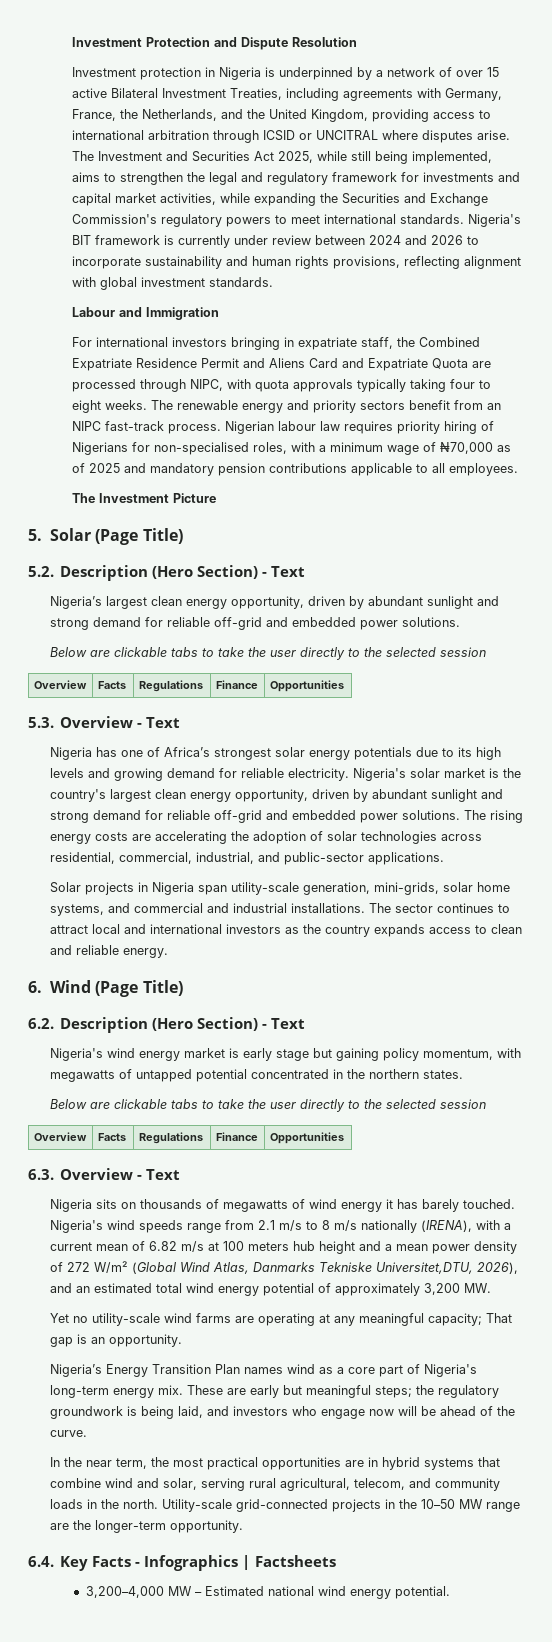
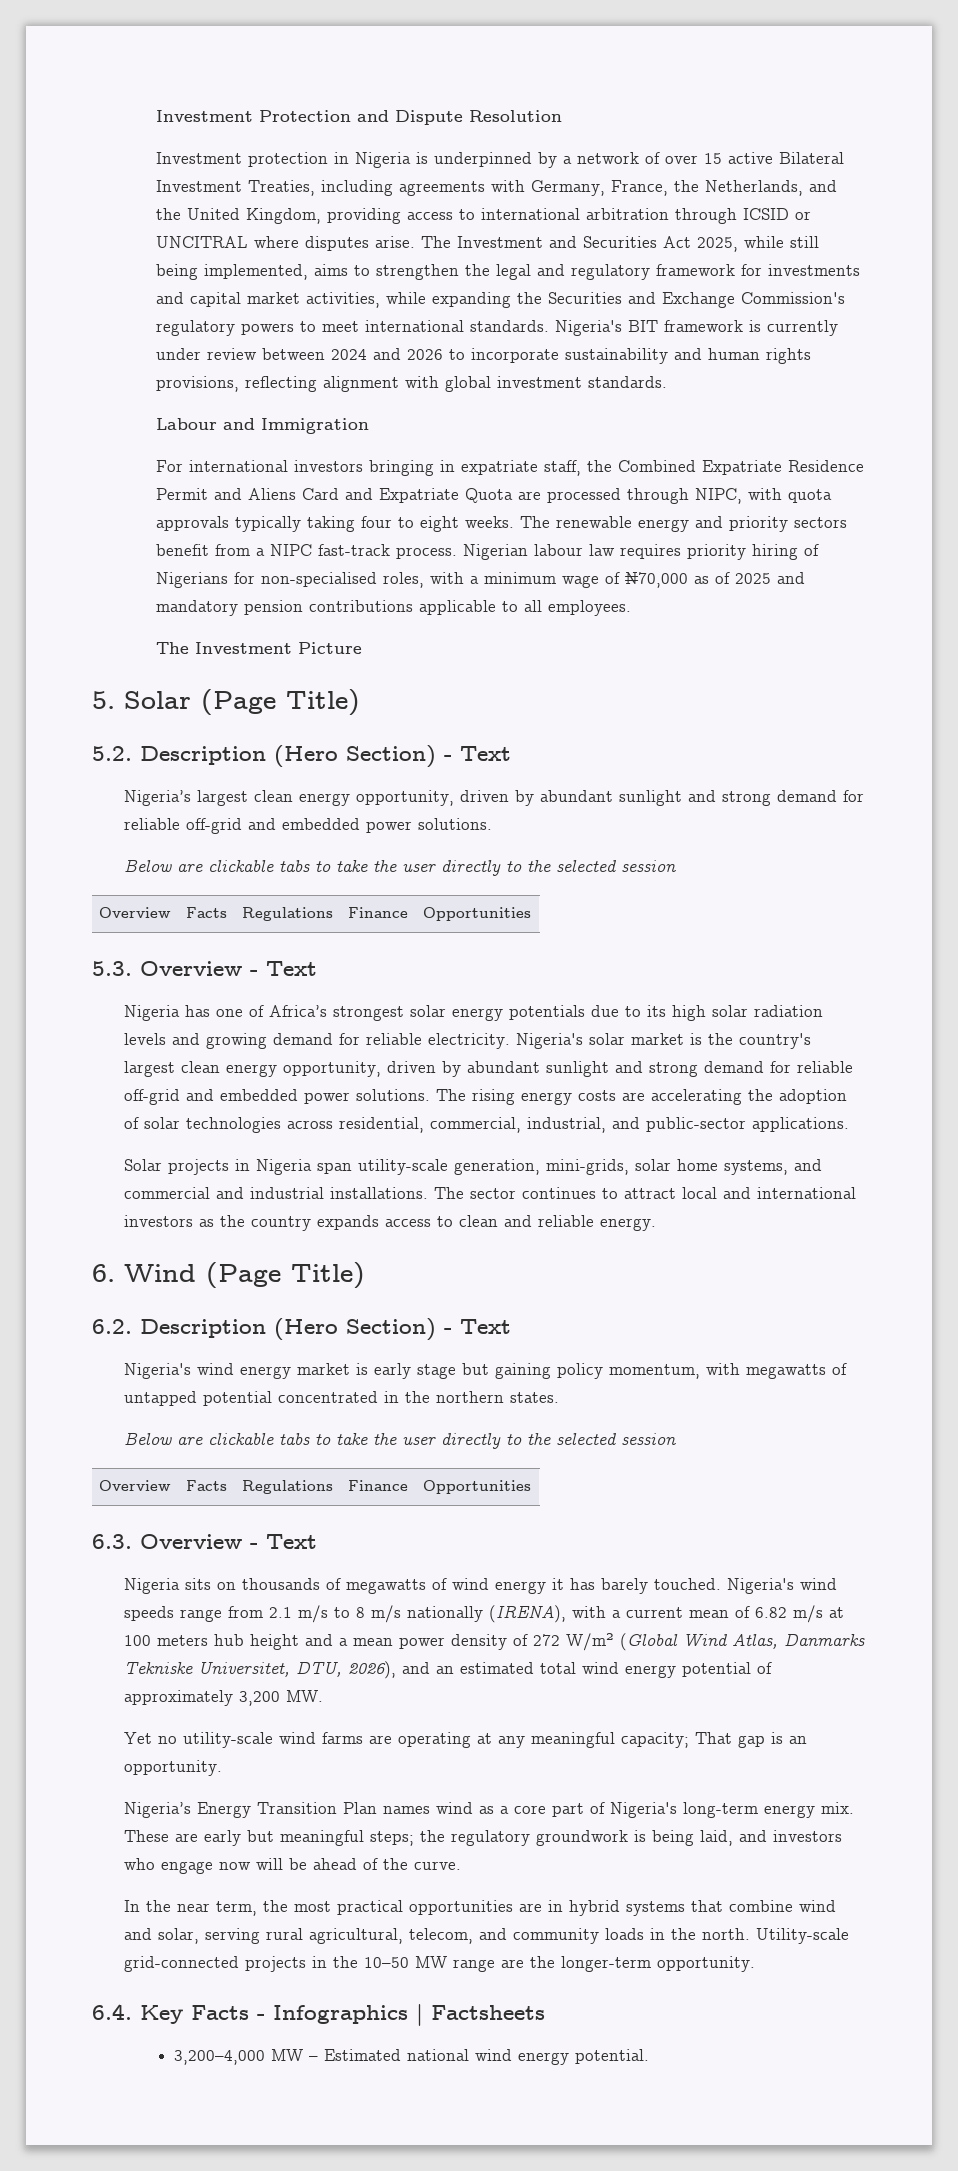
- The renewable energy and priority sectors benefit from an NIPC fast-track process.
+ The renewable energy and priority sectors benefit from a NIPC fast-track process.
- Nigeria has one of Africa’s strongest solar energy potentials due to its high levels and growing demand for reliable electricity.
+ Nigeria has one of Africa’s strongest solar energy potentials due to its high solar radiation levels and growing demand for reliable electricity.
- Nigeria's wind speeds range from 2.1 m/s to 8 m/s nationally (IRENA), with a current mean of 6.82 m/s at 100 meters hub height and a mean power density of 272 W/m² (Global Wind Atlas, Danmarks Tekniske Universitet,DTU, 2026), and an estimated total wind energy potential of approximately 3,200 MW.
+ Nigeria's wind speeds range from 2.1 m/s to 8 m/s nationally (IRENA), with a current mean of 6.82 m/s at 100 meters hub height and a mean power density of 272 W/m² (Global Wind Atlas, Danmarks Tekniske Universitet, DTU, 2026), and an estimated total wind energy potential of approximately 3,200 MW.

